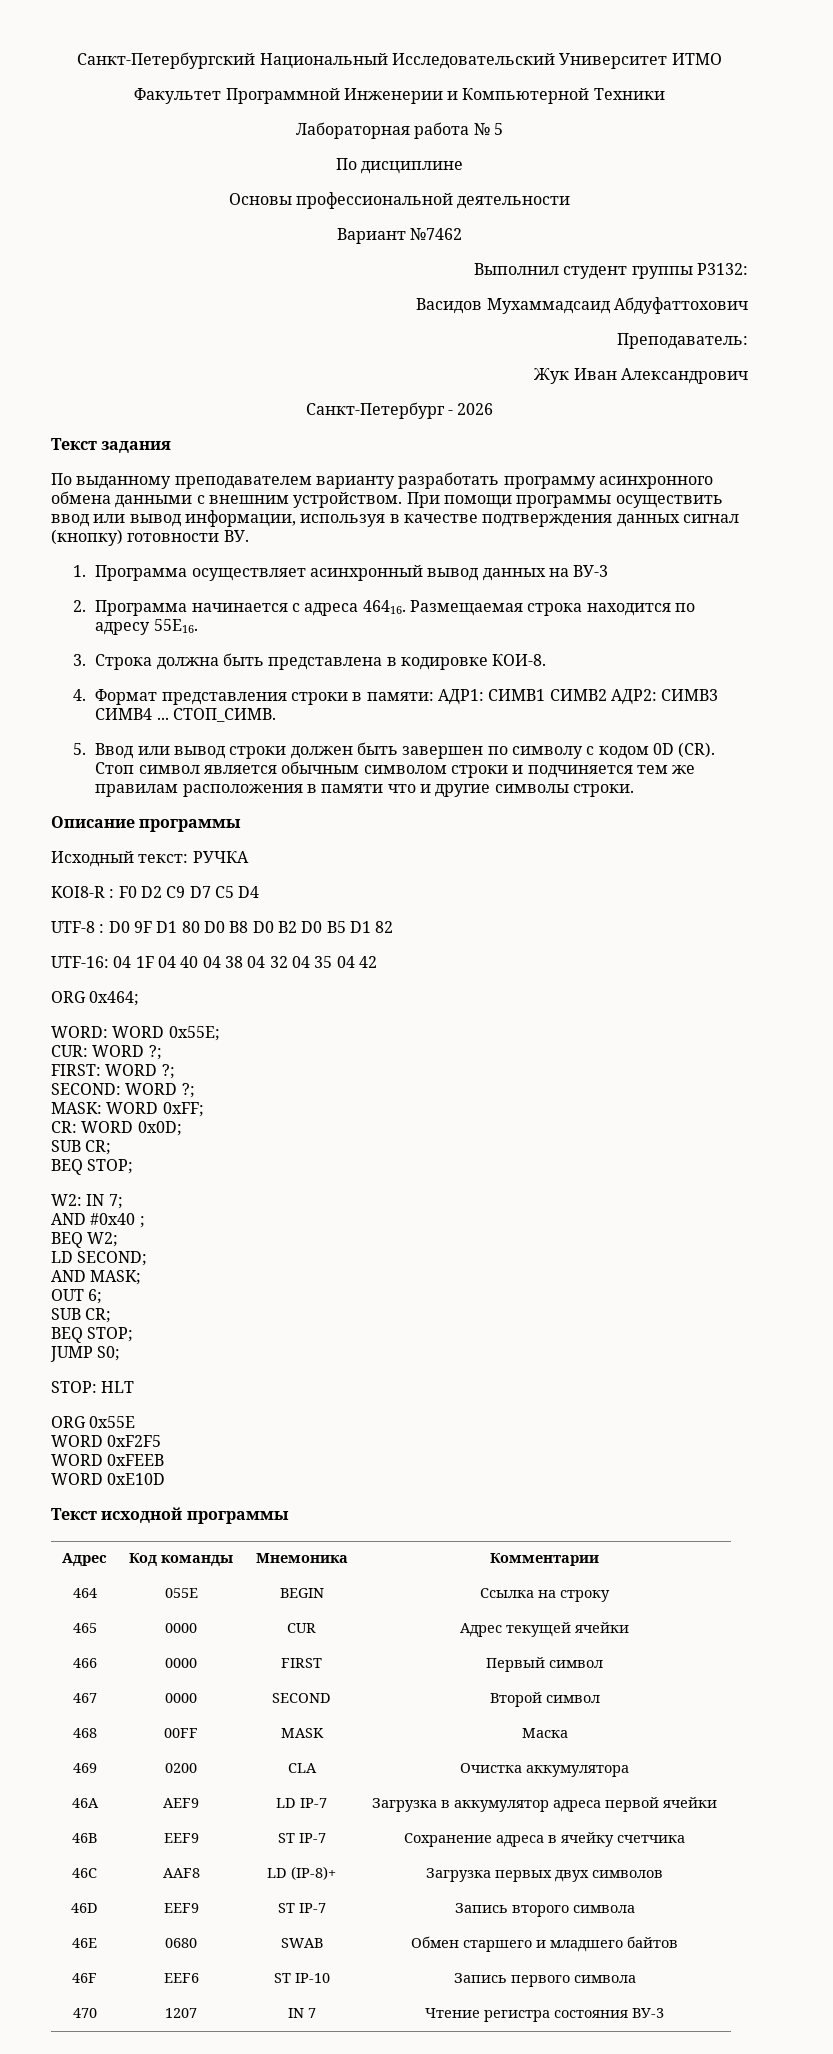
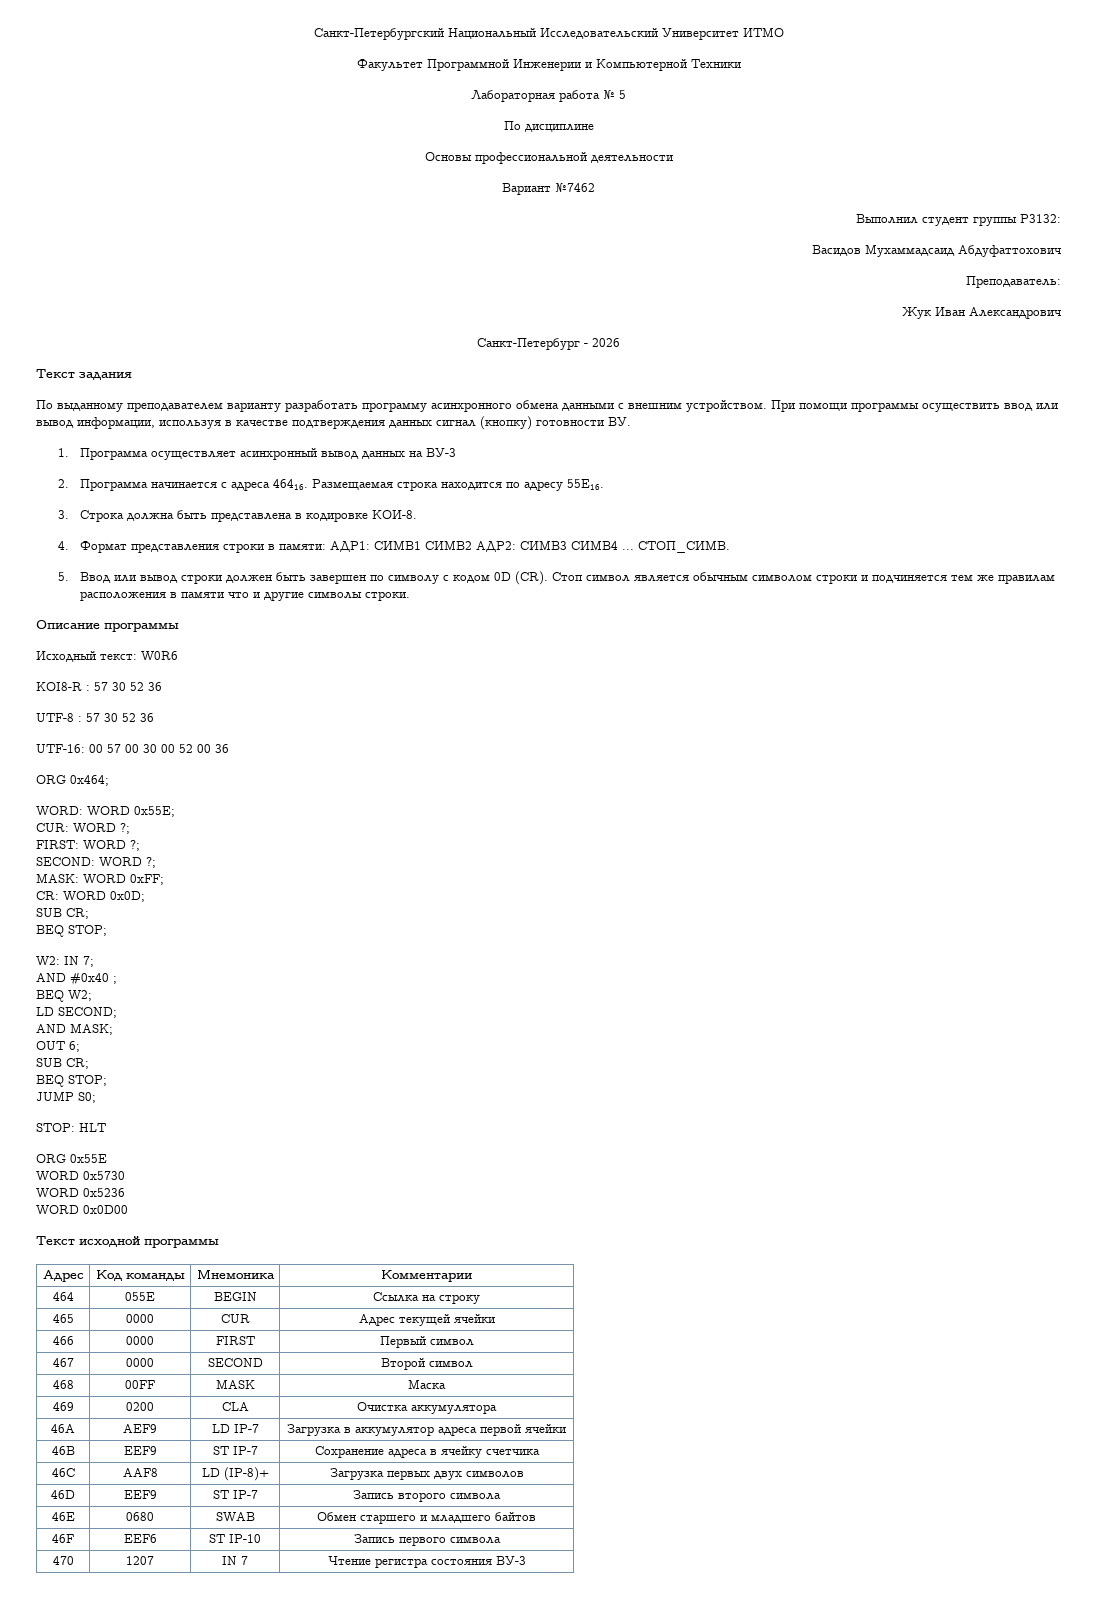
- Исходный текст: РУЧКА
+ Исходный текст: W0R6
- KOI8-R : F0 D2 C9 D7 C5 D4
- UTF-8 : D0 9F D1 80 D0 B8 D0 B2 D0 B5 D1 82
- UTF-16: 04 1F 04 40 04 38 04 32 04 35 04 42
+ KOI8-R : 57 30 52 36
+ UTF-8 : 57 30 52 36
+ UTF-16: 00 57 00 30 00 52 00 36
- WORD 0xF2F5
- WORD 0xFEEB
- WORD 0xE10D
+ WORD 0x5730
+ WORD 0x5236
+ WORD 0x0D00

